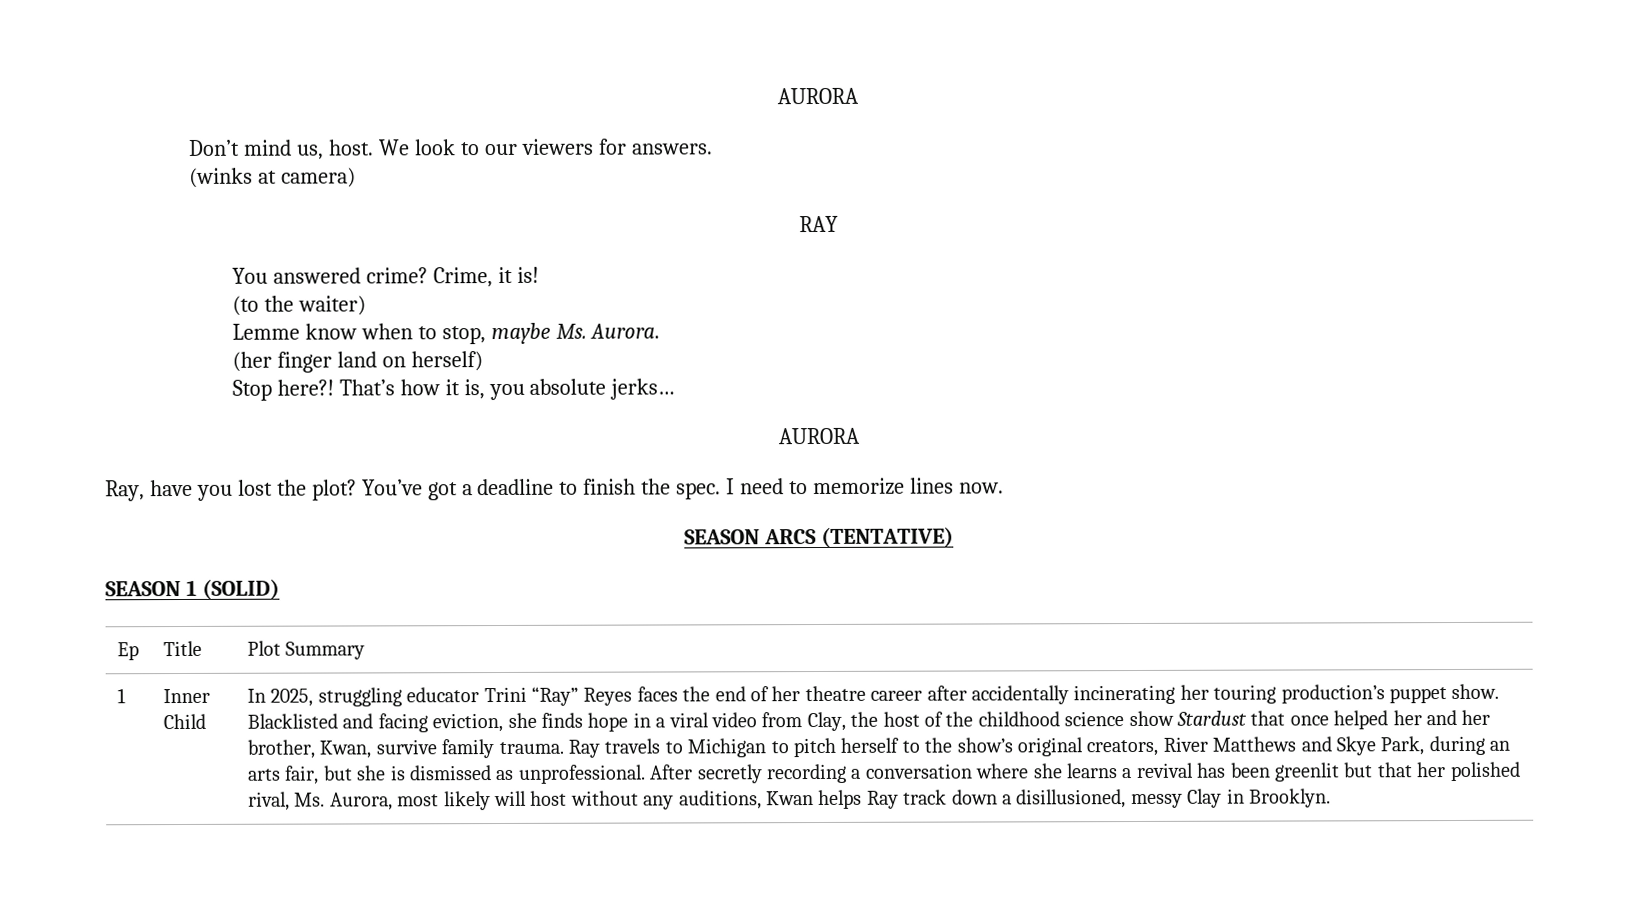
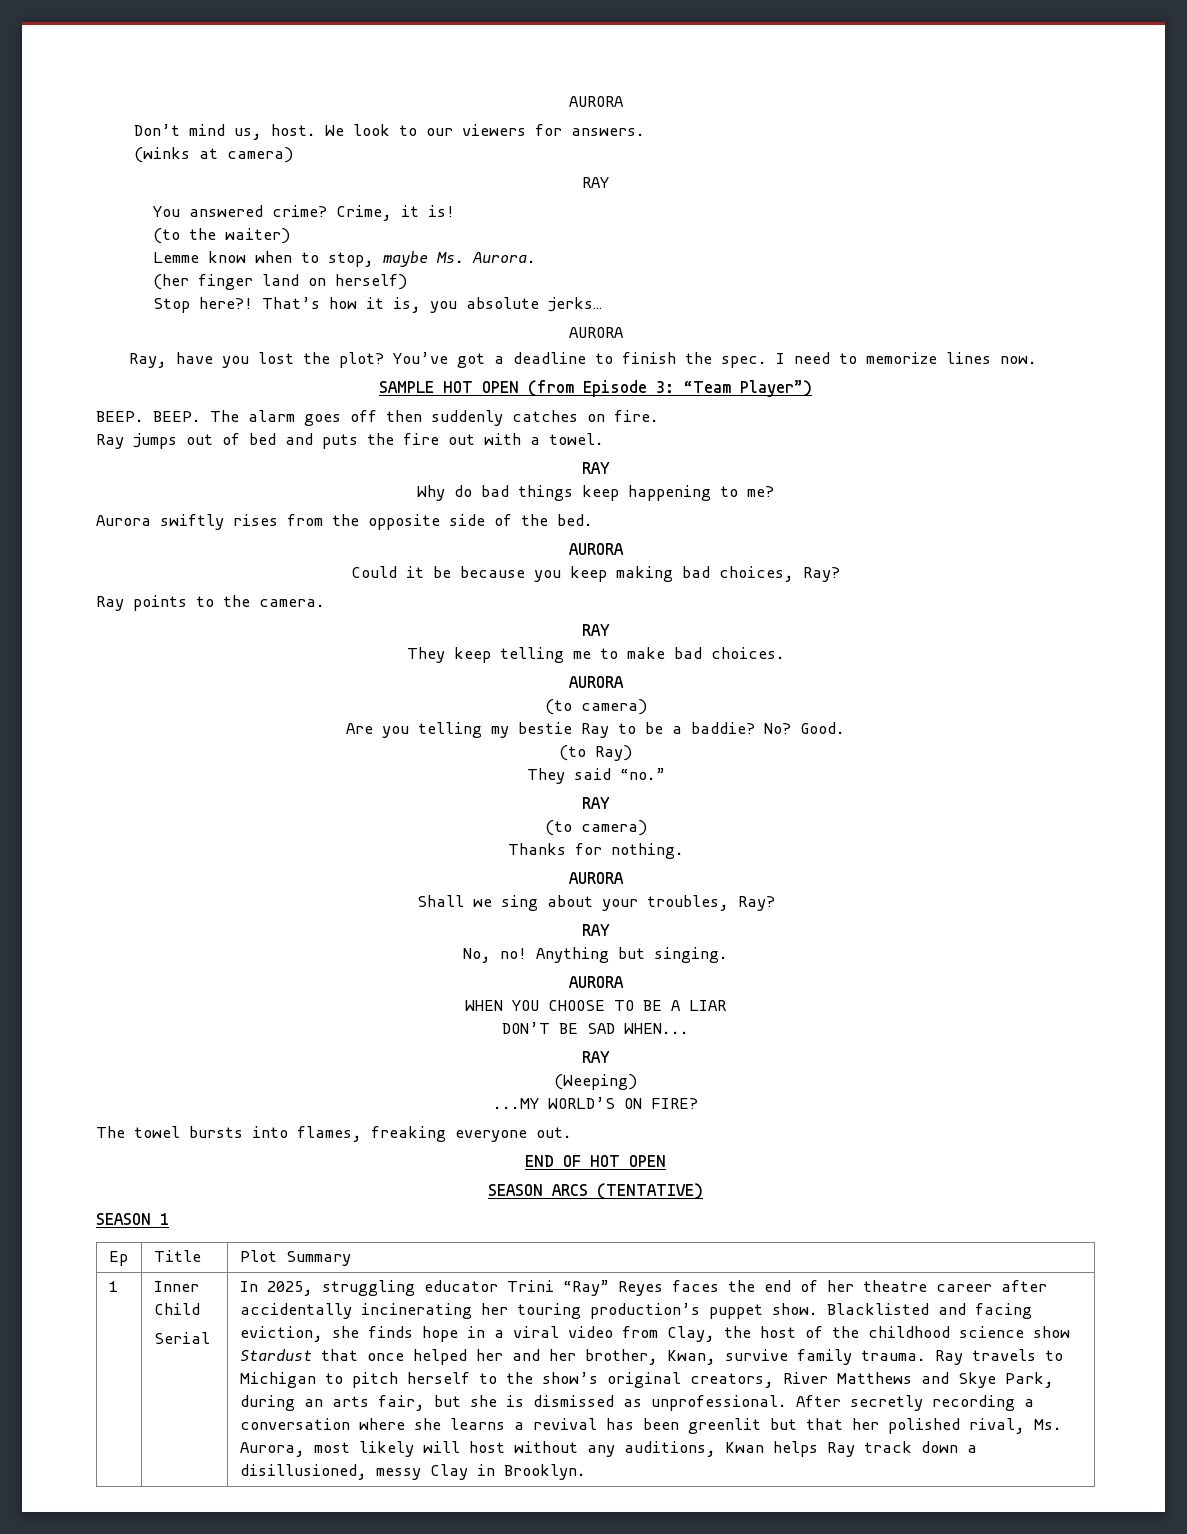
+ SAMPLE HOT OPEN (from Episode 3: “Team Player”)
+ BEEP. BEEP. The alarm goes off then suddenly catches on fire.
+ Ray jumps out of bed and puts the fire out with a towel.
+ RAY
+ Why do bad things keep happening to me?
+ Aurora swiftly rises from the opposite side of the bed.
+ AURORA
+ Could it be because you keep making bad choices, Ray?
+ Ray points to the camera.
+ RAY
+ They keep telling me to make bad choices.
+ AURORA
+ (to camera)
+ Are you telling my bestie Ray to be a baddie? No? Good.
+ (to Ray)
+ They said “no.”
+ RAY
+ (to camera)
+ Thanks for nothing.
+ AURORA
+ Shall we sing about your troubles, Ray?
+ RAY
+ No, no! Anything but singing.
+ AURORA
+ WHEN YOU CHOOSE TO BE A LIAR
+ DON’T BE SAD WHEN...
+ RAY
+ (Weeping)
+ ...MY WORLD’S ON FIRE?
+ The towel bursts into flames, freaking everyone out.
+ END OF HOT OPEN
- SEASON 1 (SOLID)
+ SEASON 1
+ Serial

